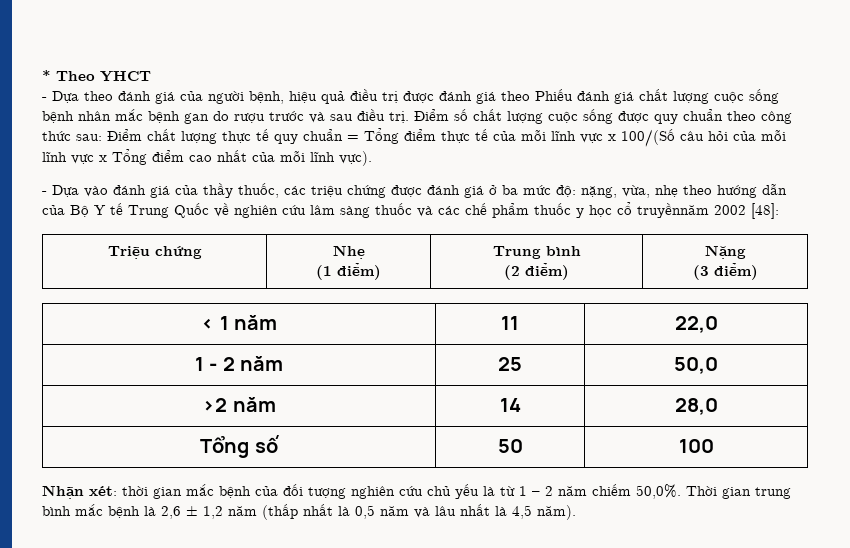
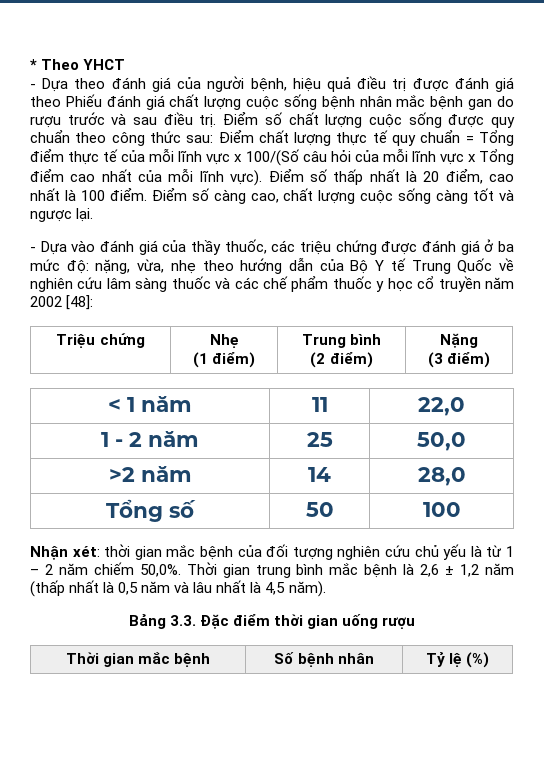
+ Điểm số thấp nhất là 20 điểm, cao nhất là 100 điểm. Điểm số càng cao, chất lượng cuộc sống càng tốt và ngược lại.
- - Dựa vào đánh giá của thầy thuốc, các triệu chứng được đánh giá ở ba mức độ: nặng, vừa, nhẹ theo hướng dẫn của Bộ Y tế Trung Quốc về nghiên cứu lâm sàng thuốc và các chế phẩm thuốc y học cổ truyềnnăm 2002 [48]:
+ - Dựa vào đánh giá của thầy thuốc, các triệu chứng được đánh giá ở ba mức độ: nặng, vừa, nhẹ theo hướng dẫn của Bộ Y tế Trung Quốc về nghiên cứu lâm sàng thuốc và các chế phẩm thuốc y học cổ truyền năm 2002 [48]:
+ Bảng 3.3. Đặc điểm thời gian uống rượu
+ Thời gian mắc bệnh | Số bệnh nhân | Tỷ lệ (%)

